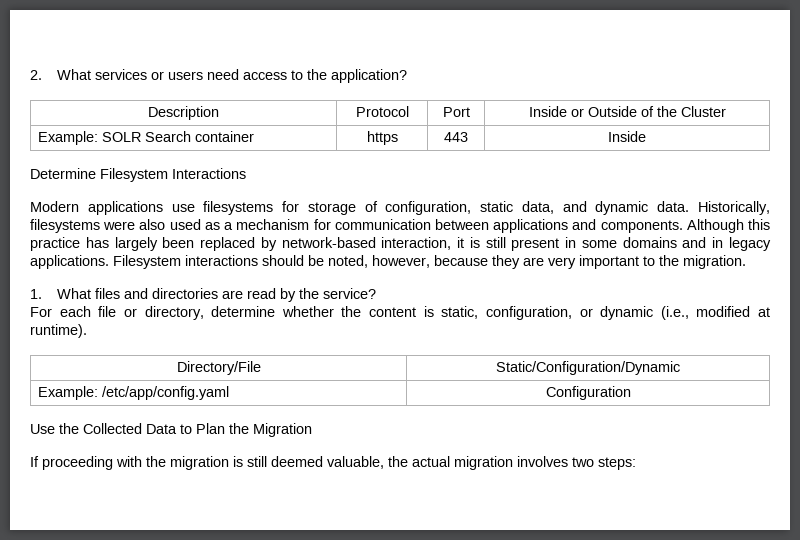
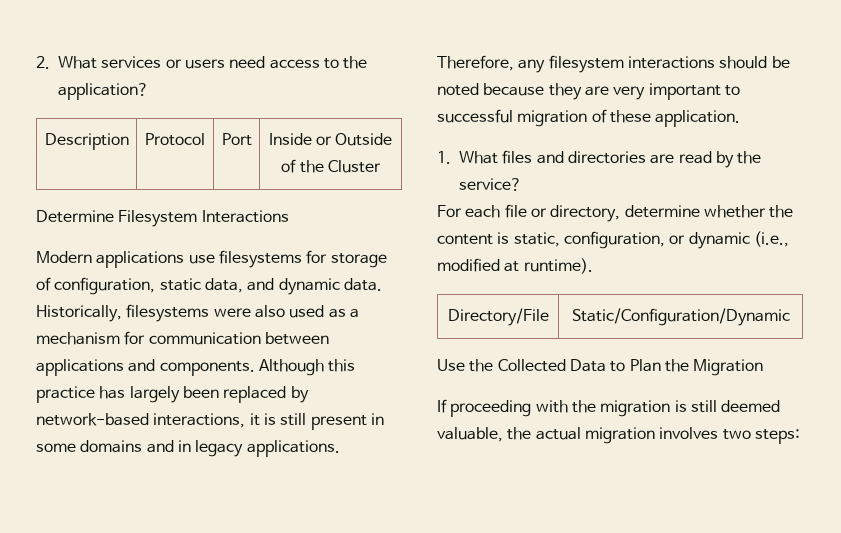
- Example: SOLR Search container | https | 443 | Inside
- Although this practice has largely been replaced by network-based interaction, it is still present in some domains and in legacy applications.
+ Although this practice has largely been replaced by network-based interactions, it is still present in some domains and in legacy applications.
- Filesystem interactions should be noted, however, because they are very important to the migration.
+ Therefore, any filesystem interactions should be noted because they are very important to successful migration of these application.
- Example: /etc/app/config.yaml | Configuration

